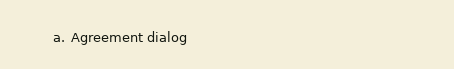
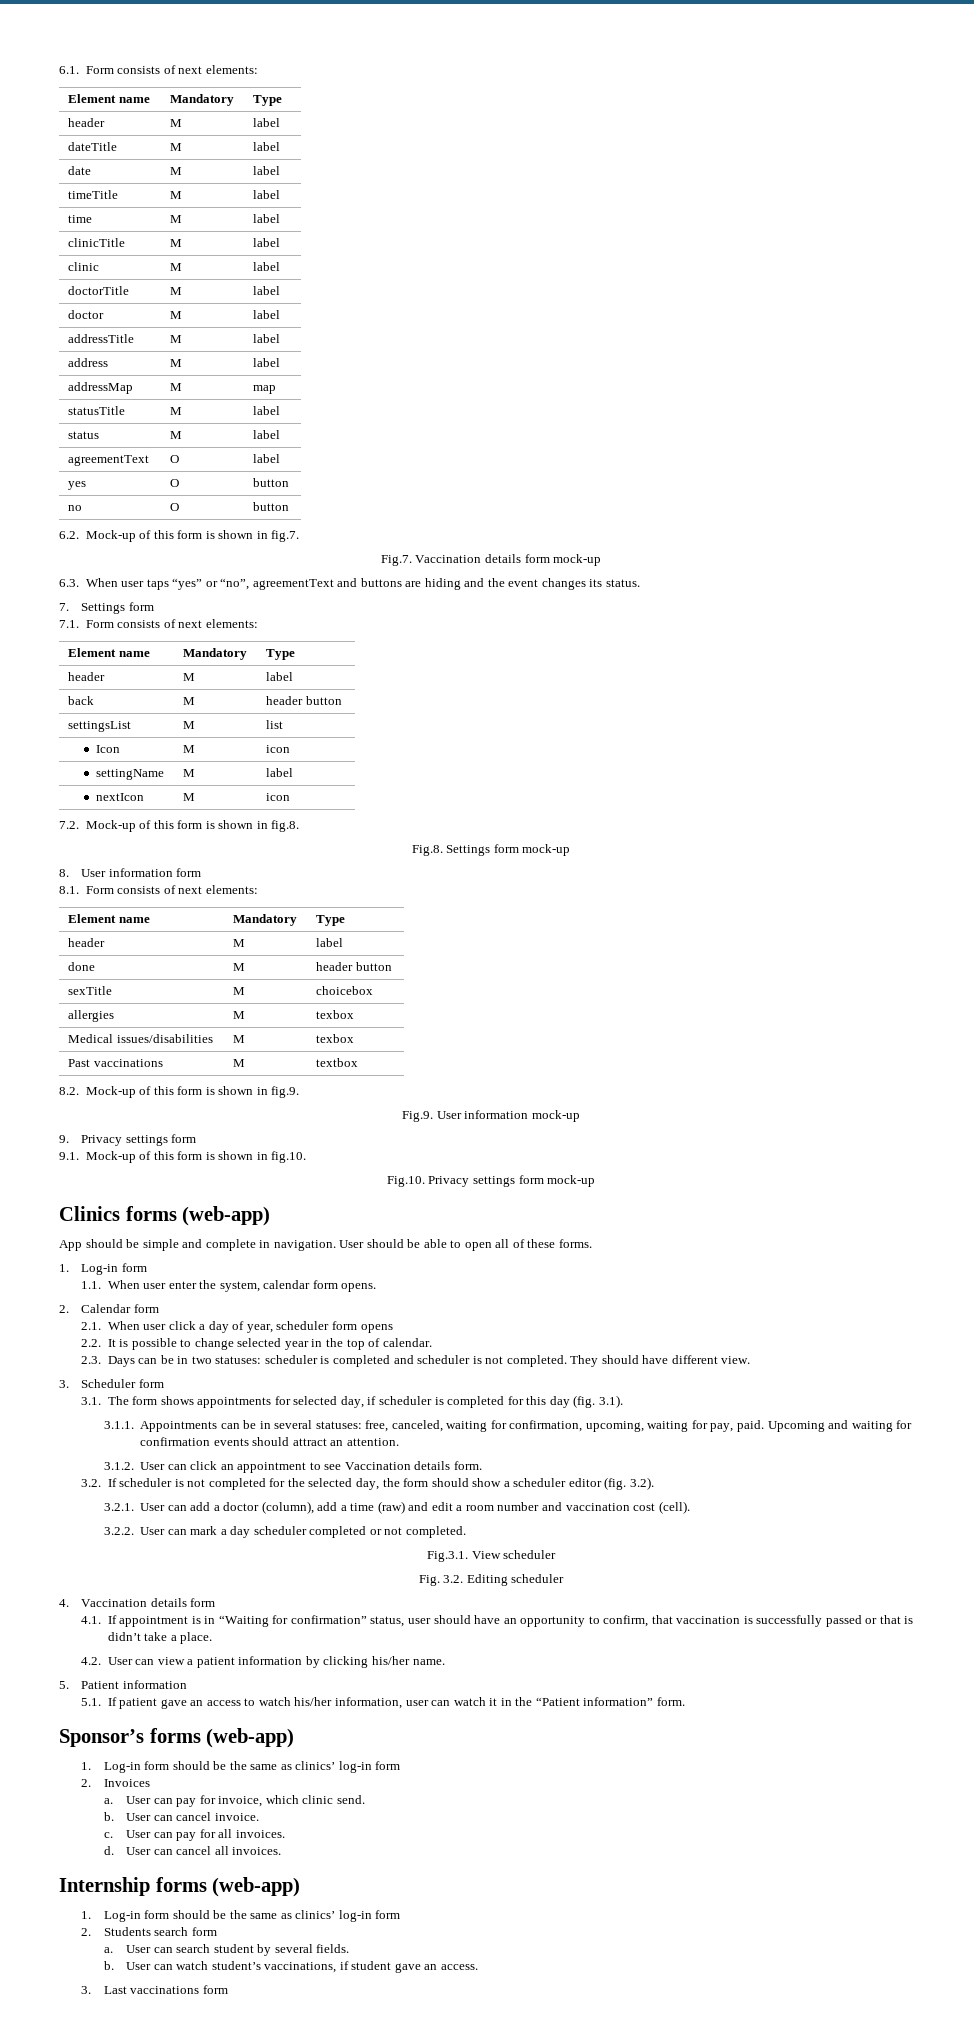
- a. Agreement dialog
+ 6.1. Form consists of next elements:
+ Element name | Mandatory | Type
+ header | M | label
+ dateTitle | M | label
+ date | M | label
+ timeTitle | M | label
+ time | M | label
+ clinicTitle | M | label
+ clinic | M | label
+ doctorTitle | M | label
+ doctor | M | label
+ addressTitle | M | label
+ address | M | label
+ addressMap | M | map
+ statusTitle | M | label
+ status | M | label
+ agreementText | O | label
+ yes | O | button
+ no | O | button
+ 6.2. Mock-up of this form is shown in fig.7.
+ Fig.7. Vaccination details form mock-up
+ 6.3. When user taps “yes” or “no”, agreementText and buttons are hiding and the event changes its status.
+ 7. Settings form
+ 7.1. Form consists of next elements:
+ Element name | Mandatory | Type
+ header | M | label
+ back | M | header button
+ settingsList | M | list
+ Icon | M | icon
+ settingName | M | label
+ nextIcon | M | icon
+ 7.2. Mock-up of this form is shown in fig.8.
+ Fig.8. Settings form mock-up
+ 8. User information form
+ 8.1. Form consists of next elements:
+ Element name | Mandatory | Type
+ header | M | label
+ done | M | header button
+ sexTitle | M | choicebox
+ allergies | M | texbox
+ Medical issues/disabilities | M | texbox
+ Past vaccinations | M | textbox
+ 8.2. Mock-up of this form is shown in fig.9.
+ Fig.9. User information mock-up
+ 9. Privacy settings form
+ 9.1. Mock-up of this form is shown in fig.10.
+ Fig.10. Privacy settings form mock-up
+ Clinics forms (web-app)
+ App should be simple and complete in navigation. User should be able to open all of these forms.
+ 1. Log-in form
+ 1.1. When user enter the system, calendar form opens.
+ 2. Calendar form
+ 2.1. When user click a day of year, scheduler form opens
+ 2.2. It is possible to change selected year in the top of calendar.
+ 2.3. Days can be in two statuses: scheduler is completed and scheduler is not completed. They should have different view.
+ 3. Scheduler form
+ 3.1. The form shows appointments for selected day, if scheduler is completed for this day (fig. 3.1).
+ 3.1.1. Appointments can be in several statuses: free, canceled, waiting for confirmation, upcoming, waiting for pay, paid. Upcoming and waiting for confirmation events should attract an attention.
+ 3.1.2. User can click an appointment to see Vaccination details form.
+ 3.2. If scheduler is not completed for the selected day, the form should show a scheduler editor (fig. 3.2).
+ 3.2.1. User can add a doctor (column), add a time (raw) and edit a room number and vaccination cost (cell).
+ 3.2.2. User can mark a day scheduler completed or not completed.
+ Fig.3.1. View scheduler
+ Fig. 3.2. Editing scheduler
+ 4. Vaccination details form
+ 4.1. If appointment is in “Waiting for confirmation” status, user should have an opportunity to confirm, that vaccination is successfully passed or that is didn’t take a place.
+ 4.2. User can view a patient information by clicking his/her name.
+ 5. Patient information
+ 5.1. If patient gave an access to watch his/her information, user can watch it in the “Patient information” form.
+ Sponsor’s forms (web-app)
+ 1. Log-in form should be the same as clinics’ log-in form
+ 2. Invoices
+ a. User can pay for invoice, which clinic send.
+ b. User can cancel invoice.
+ c. User can pay for all invoices.
+ d. User can cancel all invoices.
+ Internship forms (web-app)
+ 1. Log-in form should be the same as clinics’ log-in form
+ 2. Students search form
+ a. User can search student by several fields.
+ b. User can watch student’s vaccinations, if student gave an access.
+ 3. Last vaccinations form

